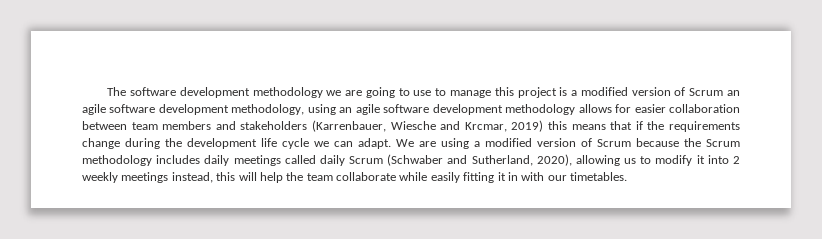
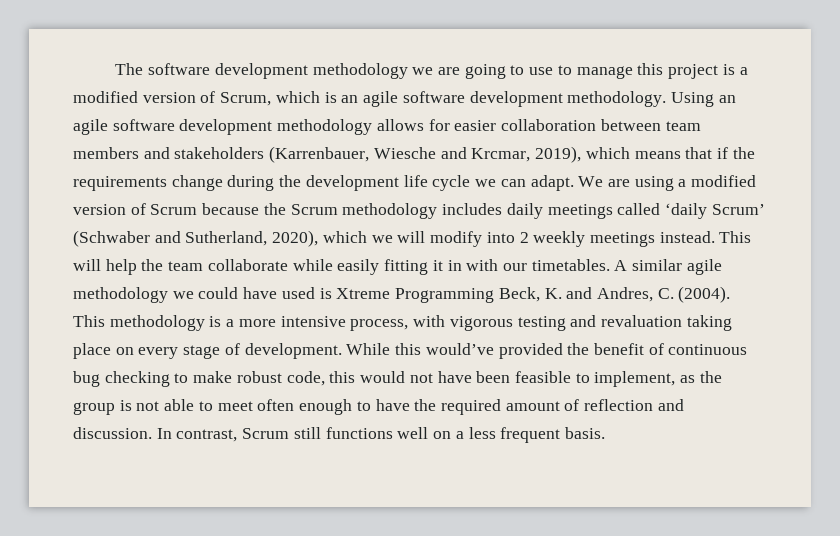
- The software development methodology we are going to use to manage this project is a modified version of Scrum an agile software development methodology, using an agile software development methodology allows for easier collaboration between team members and stakeholders (Karrenbauer, Wiesche and Krcmar, 2019) this means that if the requirements change during the development life cycle we can adapt.
+ The software development methodology we are going to use to manage this project is a modified version of Scrum, which is an agile software development methodology. Using an agile software development methodology allows for easier collaboration between team members and stakeholders (Karrenbauer, Wiesche and Krcmar, 2019), which means that if the requirements change during the development life cycle we can adapt.
- We are using a modified version of Scrum because the Scrum methodology includes daily meetings called daily Scrum (Schwaber and Sutherland, 2020), allowing us to modify it into 2 weekly meetings instead, this will help the team collaborate while easily fitting it in with our timetables.
+ We are using a modified version of Scrum because the Scrum methodology includes daily meetings called ‘daily Scrum’ (Schwaber and Sutherland, 2020), which we will modify into 2 weekly meetings instead. This will help the team collaborate while easily fitting it in with our timetables.
+ A similar agile methodology we could have used is Xtreme Programming Beck, K. and Andres, C. (2004). This methodology is a more intensive process, with vigorous testing and revaluation taking place on every stage of development. While this would’ve provided the benefit of continuous bug checking to make robust code, this would not have been feasible to implement, as the group is not able to meet often enough to have the required amount of reflection and discussion. In contrast, Scrum still functions well on a less frequent basis.

